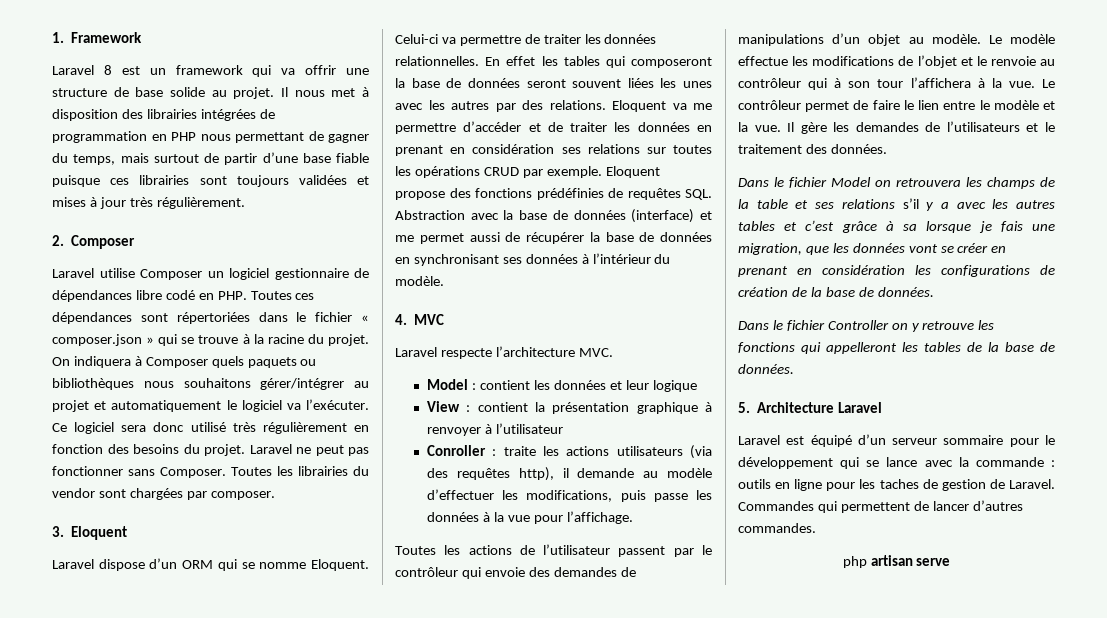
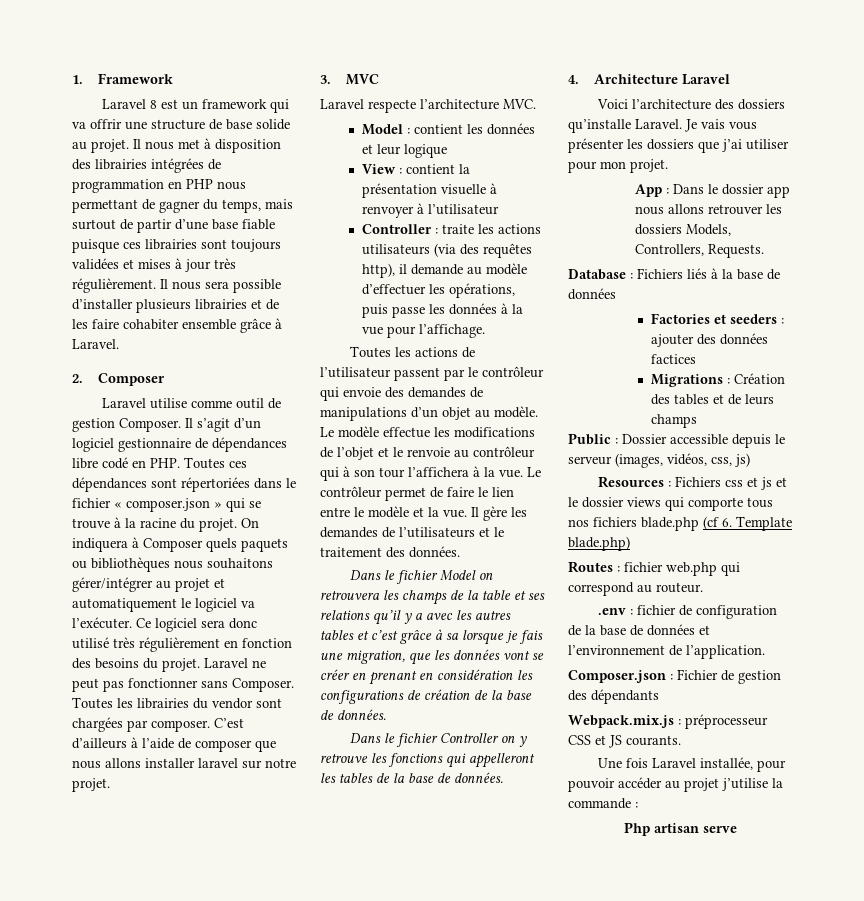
- Il nous met à disposition des librairies intégrées de programmation en PHP nous permettant de gagner du temps, mais surtout de partir d’une base fiable puisque ces librairies sont toujours validées et mises à jour très régulièrement.
+ Il nous met à disposition des librairies intégrées de programmation en PHP nous permettant de gagner du temps, mais surtout de partir d’une base fiable puisque ces librairies sont toujours validées et mises à jour très régulièrement. Il nous sera possible d’installer plusieurs librairies et de les faire cohabiter ensemble grâce à Laravel.
  2. Composer
- Laravel utilise Composer un logiciel gestionnaire de dépendances libre codé en PHP. Toutes ces dépendances sont répertoriées dans le fichier « composer.json » qui se trouve à la racine du projet.
+ Laravel utilise comme outil de gestion Composer. Il s’agit d’un logiciel gestionnaire de dépendances libre codé en PHP. Toutes ces dépendances sont répertoriées dans le fichier « composer.json » qui se trouve à la racine du projet.
- Toutes les librairies du vendor sont chargées par composer.
- 3. Eloquent
- Laravel dispose d’un ORM qui se nomme Eloquent. Celui-ci va permettre de traiter les données relationnelles. En effet les tables qui composeront la base de données seront souvent liées les unes avec les autres par des relations. Eloquent va me permettre d’accéder et de traiter les données en prenant en considération ses relations sur toutes les opérations CRUD par exemple. Eloquent propose des fonctions prédéfinies de requêtes SQL. Abstraction avec la base de données (interface) et me permet aussi de récupérer la base de données en synchronisant ses données à l’intérieur du modèle.
- 4. MVC
+ Toutes les librairies du vendor sont chargées par composer. C’est d’ailleurs à l’aide de composer que nous allons installer laravel sur notre projet.
+ 3. MVC
- View : contient la présentation graphique à renvoyer à l’utilisateur
+ View : contient la présentation visuelle à renvoyer à l’utilisateur
- Conroller : traite les actions utilisateurs (via des requêtes http), il demande au modèle d’effectuer les modifications, puis passe les données à la vue pour l’affichage.
+ Controller : traite les actions utilisateurs (via des requêtes http), il demande au modèle d’effectuer les opérations, puis passe les données à la vue pour l’affichage.
- Dans le fichier Model on retrouvera les champs de la table et ses relations s’il y a avec les autres tables et c’est grâce à sa lorsque je fais une migration, que les données vont se créer en prenant en considération les configurations de création de la base de données.
+ Dans le fichier Model on retrouvera les champs de la table et ses relations qu’il y a avec les autres tables et c’est grâce à sa lorsque je fais une migration, que les données vont se créer en prenant en considération les configurations de création de la base de données.
- 5. Architecture Laravel
+ 4. Architecture Laravel
- Laravel est équipé d’un serveur sommaire pour le développement qui se lance avec la commande : outils en ligne pour les taches de gestion de Laravel. Commandes qui permettent de lancer d’autres commandes.
- php artisan serve
+ Voici l’architecture des dossiers qu’installe Laravel. Je vais vous présenter les dossiers que j’ai utiliser pour mon projet.
+ App : Dans le dossier app nous allons retrouver les dossiers Models, Controllers, Requests.
+ Database : Fichiers liés à la base de données
+ Factories et seeders : ajouter des données factices
+ Migrations : Création des tables et de leurs champs
+ Public : Dossier accessible depuis le serveur (images, vidéos, css, js)
+ Resources : Fichiers css et js et le dossier views qui comporte tous nos fichiers blade.php (cf 6. Template blade.php)
+ Routes : fichier web.php qui correspond au routeur.
+ .env : fichier de configuration de la base de données et l’environnement de l’application.
+ Composer.json : Fichier de gestion des dépendants
+ Webpack.mix.js : préprocesseur CSS et JS courants.
+ Une fois Laravel installée, pour pouvoir accéder au projet j’utilise la commande :
+ Php artisan serve

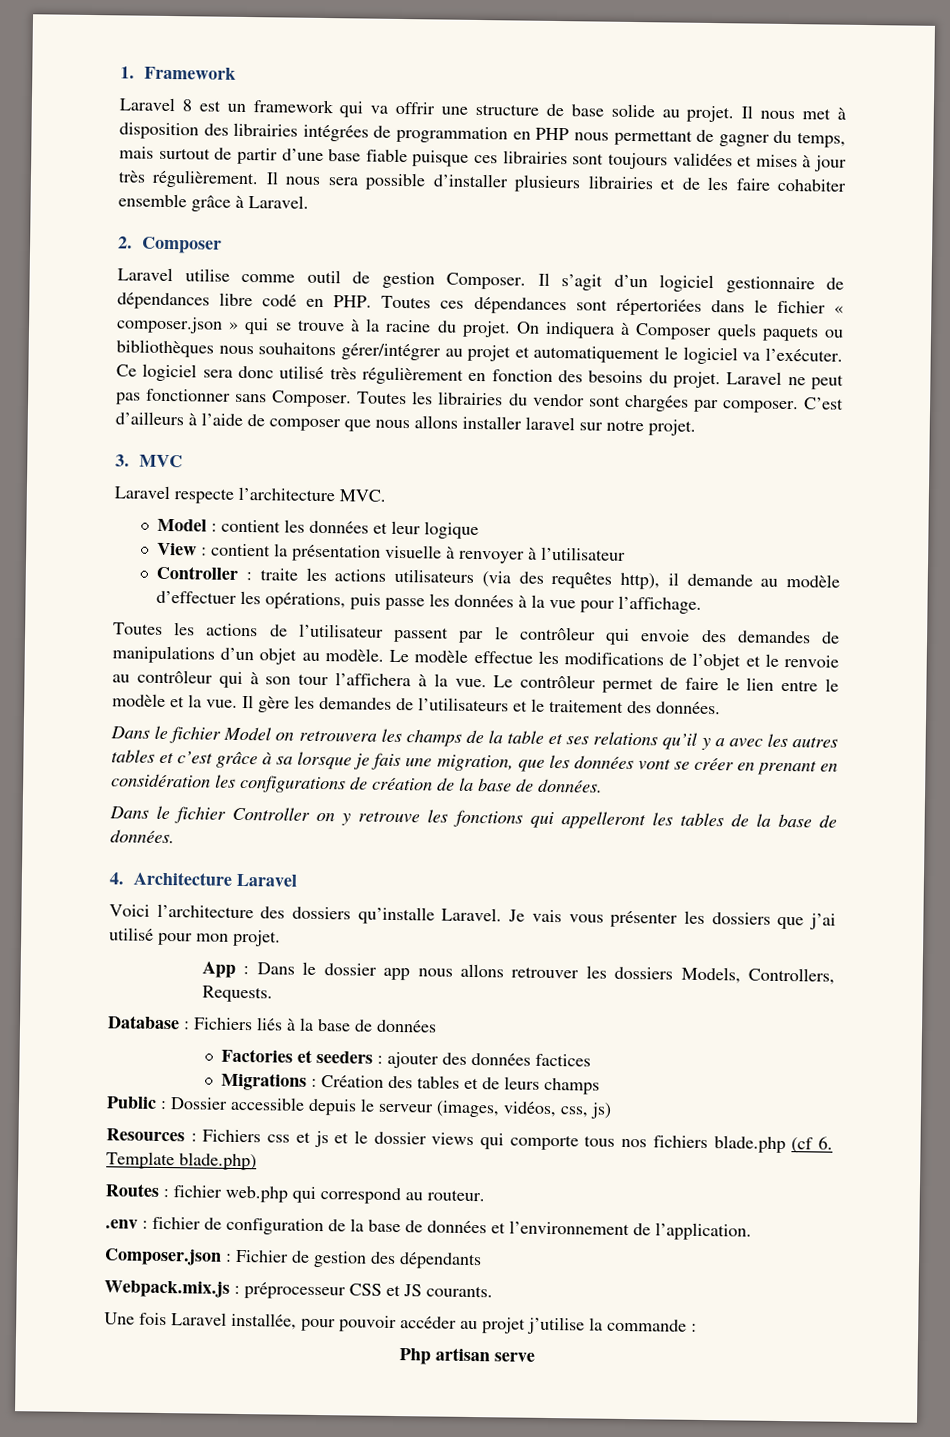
- Je vais vous présenter les dossiers que j’ai utiliser pour mon projet.
+ Je vais vous présenter les dossiers que j’ai utilisé pour mon projet.

